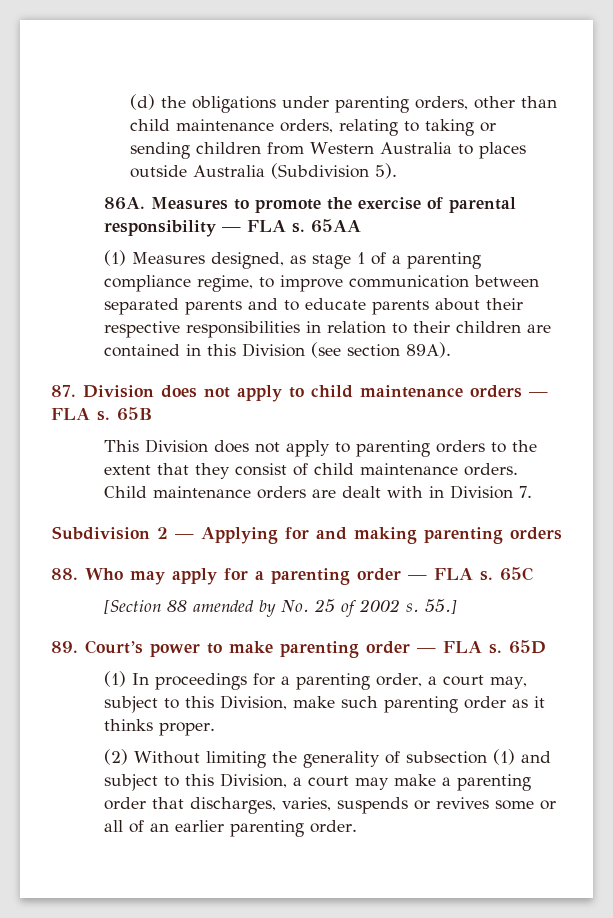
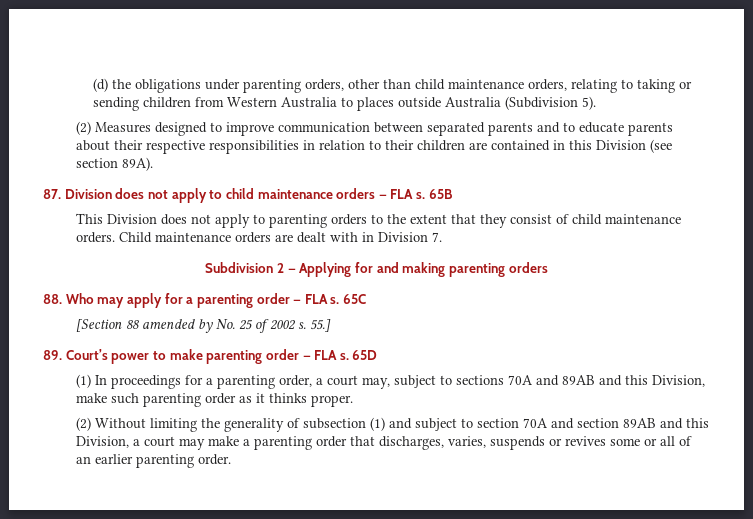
- 86A. Measures to promote the exercise of parental responsibility — FLA s. 65AA
- (1) Measures designed, as stage 1 of a parenting compliance regime, to improve communication between separated parents and to educate parents about their respective responsibilities in relation to their children are contained in this Division (see section 89A).
+ (2) Measures designed to improve communication between separated parents and to educate parents about their respective responsibilities in relation to their children are contained in this Division (see section 89A).
- (1) In proceedings for a parenting order, a court may, subject to this Division, make such parenting order as it thinks proper.
+ (1) In proceedings for a parenting order, a court may, subject to sections 70A and 89AB and this Division, make such parenting order as it thinks proper.
- (2) Without limiting the generality of subsection (1) and subject to this Division, a court may make a parenting order that discharges, varies, suspends or revives some or all of an earlier parenting order.
+ (2) Without limiting the generality of subsection (1) and subject to section 70A and section 89AB and this Division, a court may make a parenting order that discharges, varies, suspends or revives some or all of an earlier parenting order.

